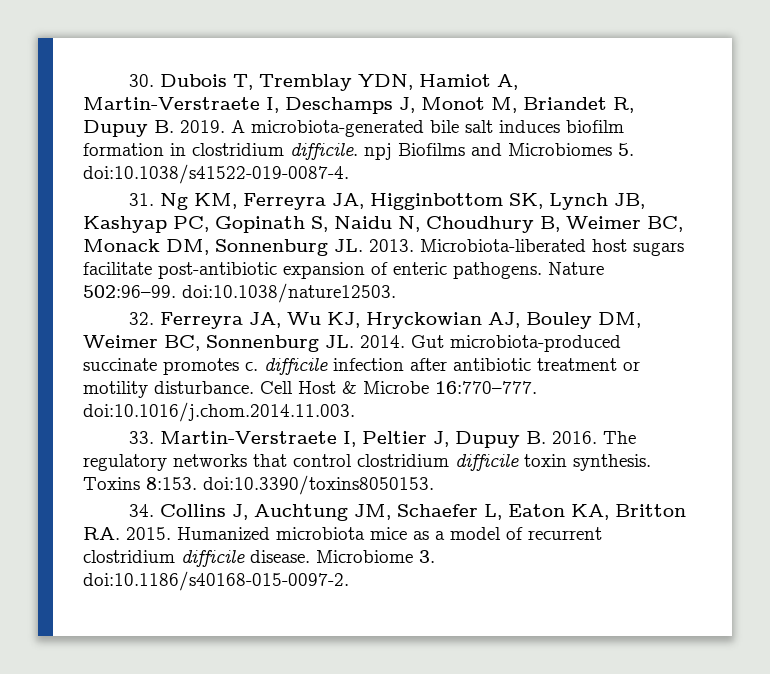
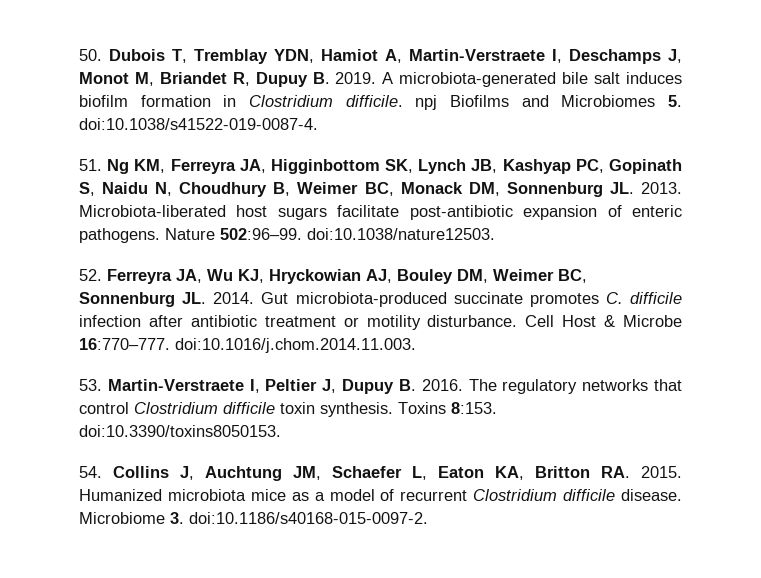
- 30. Dubois T, Tremblay YDN, Hamiot A, Martin-Verstraete I, Deschamps J, Monot M, Briandet R, Dupuy B. 2019.
+ 50. Dubois T, Tremblay YDN, Hamiot A, Martin-Verstraete I, Deschamps J, Monot M, Briandet R, Dupuy B. 2019.
- A microbiota-generated bile salt induces biofilm formation in clostridium difficile. npj Biofilms and Microbiomes 5. doi:10.1038/s41522-019-0087-4.
+ A microbiota-generated bile salt induces biofilm formation in Clostridium difficile. npj Biofilms and Microbiomes 5. doi:10.1038/s41522-019-0087-4.
- 31. Ng KM, Ferreyra JA, Higginbottom SK, Lynch JB, Kashyap PC, Gopinath S, Naidu N, Choudhury B, Weimer BC, Monack DM, Sonnenburg JL. 2013.
+ 51. Ng KM, Ferreyra JA, Higginbottom SK, Lynch JB, Kashyap PC, Gopinath S, Naidu N, Choudhury B, Weimer BC, Monack DM, Sonnenburg JL. 2013.
- 32. Ferreyra JA, Wu KJ, Hryckowian AJ, Bouley DM, Weimer BC, Sonnenburg JL. 2014.
+ 52. Ferreyra JA, Wu KJ, Hryckowian AJ, Bouley DM, Weimer BC, Sonnenburg JL. 2014.
- Gut microbiota-produced succinate promotes c. difficile infection after antibiotic treatment or motility disturbance.
+ Gut microbiota-produced succinate promotes C. difficile infection after antibiotic treatment or motility disturbance.
- 33. Martin-Verstraete I, Peltier J, Dupuy B. 2016.
+ 53. Martin-Verstraete I, Peltier J, Dupuy B. 2016.
- The regulatory networks that control clostridium difficile toxin synthesis.
+ The regulatory networks that control Clostridium difficile toxin synthesis.
- 34. Collins J, Auchtung JM, Schaefer L, Eaton KA, Britton RA. 2015.
+ 54. Collins J, Auchtung JM, Schaefer L, Eaton KA, Britton RA. 2015.
- Humanized microbiota mice as a model of recurrent clostridium difficile disease.
+ Humanized microbiota mice as a model of recurrent Clostridium difficile disease.

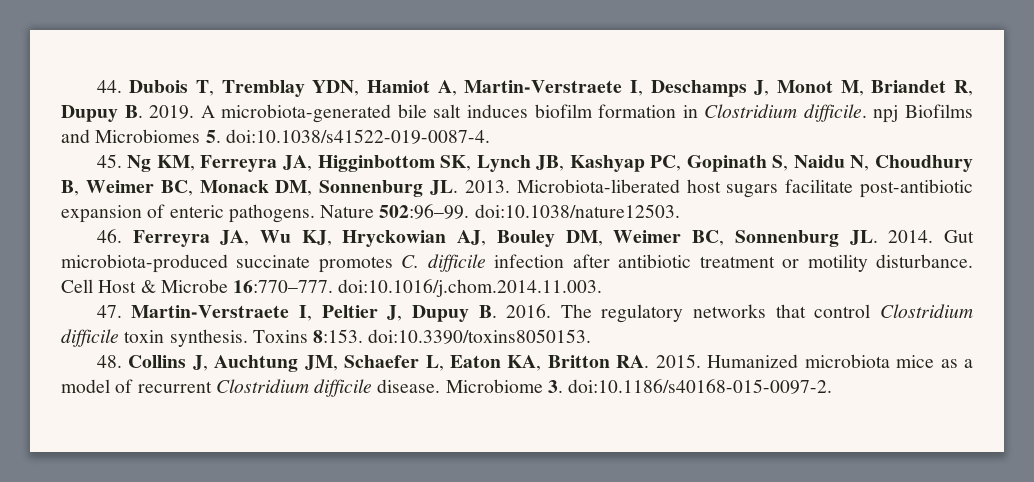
- 50. Dubois T, Tremblay YDN, Hamiot A, Martin-Verstraete I, Deschamps J, Monot M, Briandet R, Dupuy B. 2019.
+ 44. Dubois T, Tremblay YDN, Hamiot A, Martin-Verstraete I, Deschamps J, Monot M, Briandet R, Dupuy B. 2019.
- 51. Ng KM, Ferreyra JA, Higginbottom SK, Lynch JB, Kashyap PC, Gopinath S, Naidu N, Choudhury B, Weimer BC, Monack DM, Sonnenburg JL. 2013.
+ 45. Ng KM, Ferreyra JA, Higginbottom SK, Lynch JB, Kashyap PC, Gopinath S, Naidu N, Choudhury B, Weimer BC, Monack DM, Sonnenburg JL. 2013.
- 52. Ferreyra JA, Wu KJ, Hryckowian AJ, Bouley DM, Weimer BC, Sonnenburg JL. 2014.
+ 46. Ferreyra JA, Wu KJ, Hryckowian AJ, Bouley DM, Weimer BC, Sonnenburg JL. 2014.
- 53. Martin-Verstraete I, Peltier J, Dupuy B. 2016.
+ 47. Martin-Verstraete I, Peltier J, Dupuy B. 2016.
- 54. Collins J, Auchtung JM, Schaefer L, Eaton KA, Britton RA. 2015.
+ 48. Collins J, Auchtung JM, Schaefer L, Eaton KA, Britton RA. 2015.

